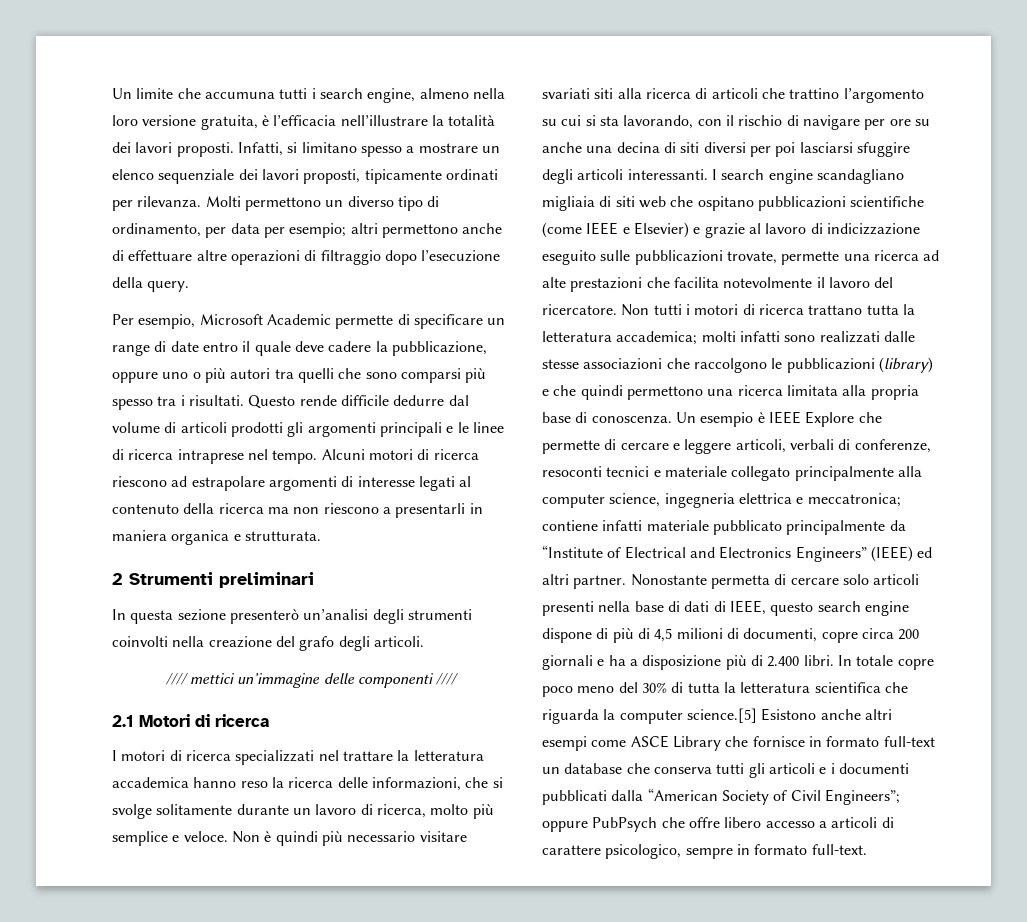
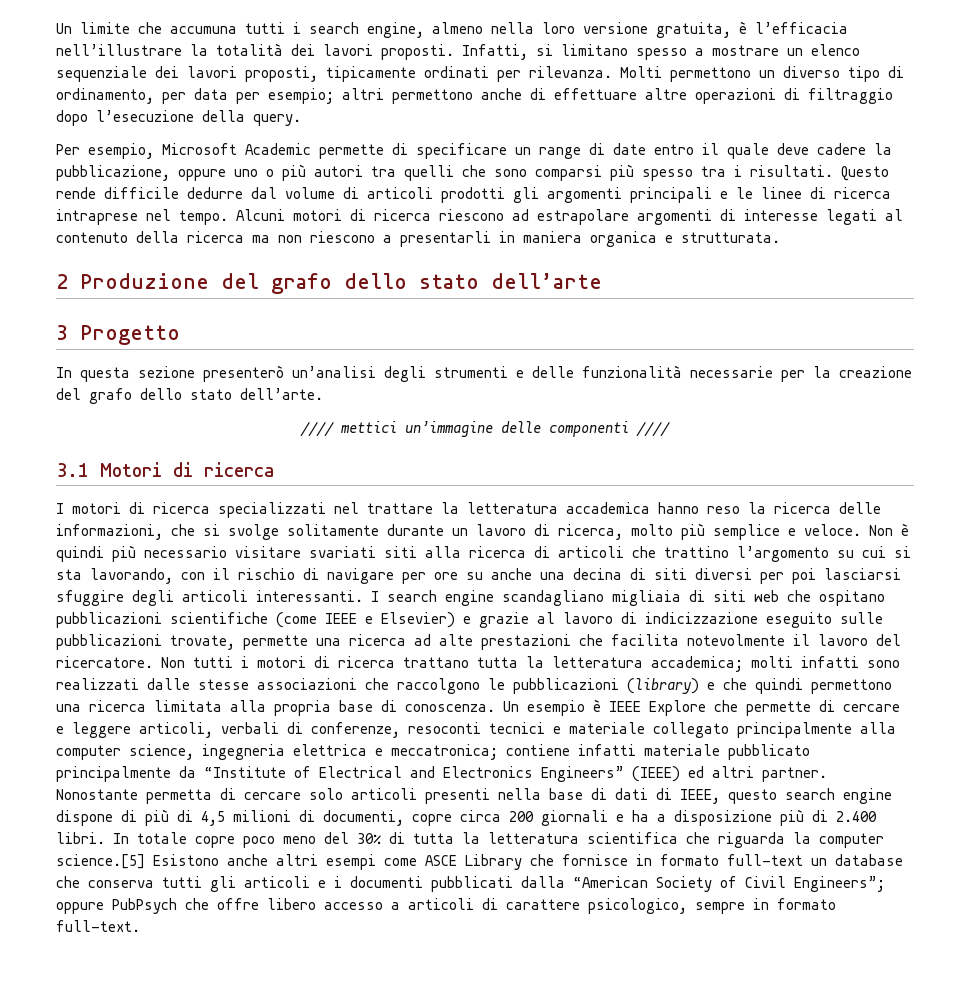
- 2 Strumenti preliminari
+ 2 Produzione del grafo dello stato dell’arte
+ 3 Progetto
- In questa sezione presenterò un’analisi degli strumenti coinvolti nella creazione del grafo degli articoli.
+ In questa sezione presenterò un’analisi degli strumenti e delle funzionalità necessarie per la creazione del grafo dello stato dell’arte.
- 2.1 Motori di ricerca
+ 3.1 Motori di ricerca

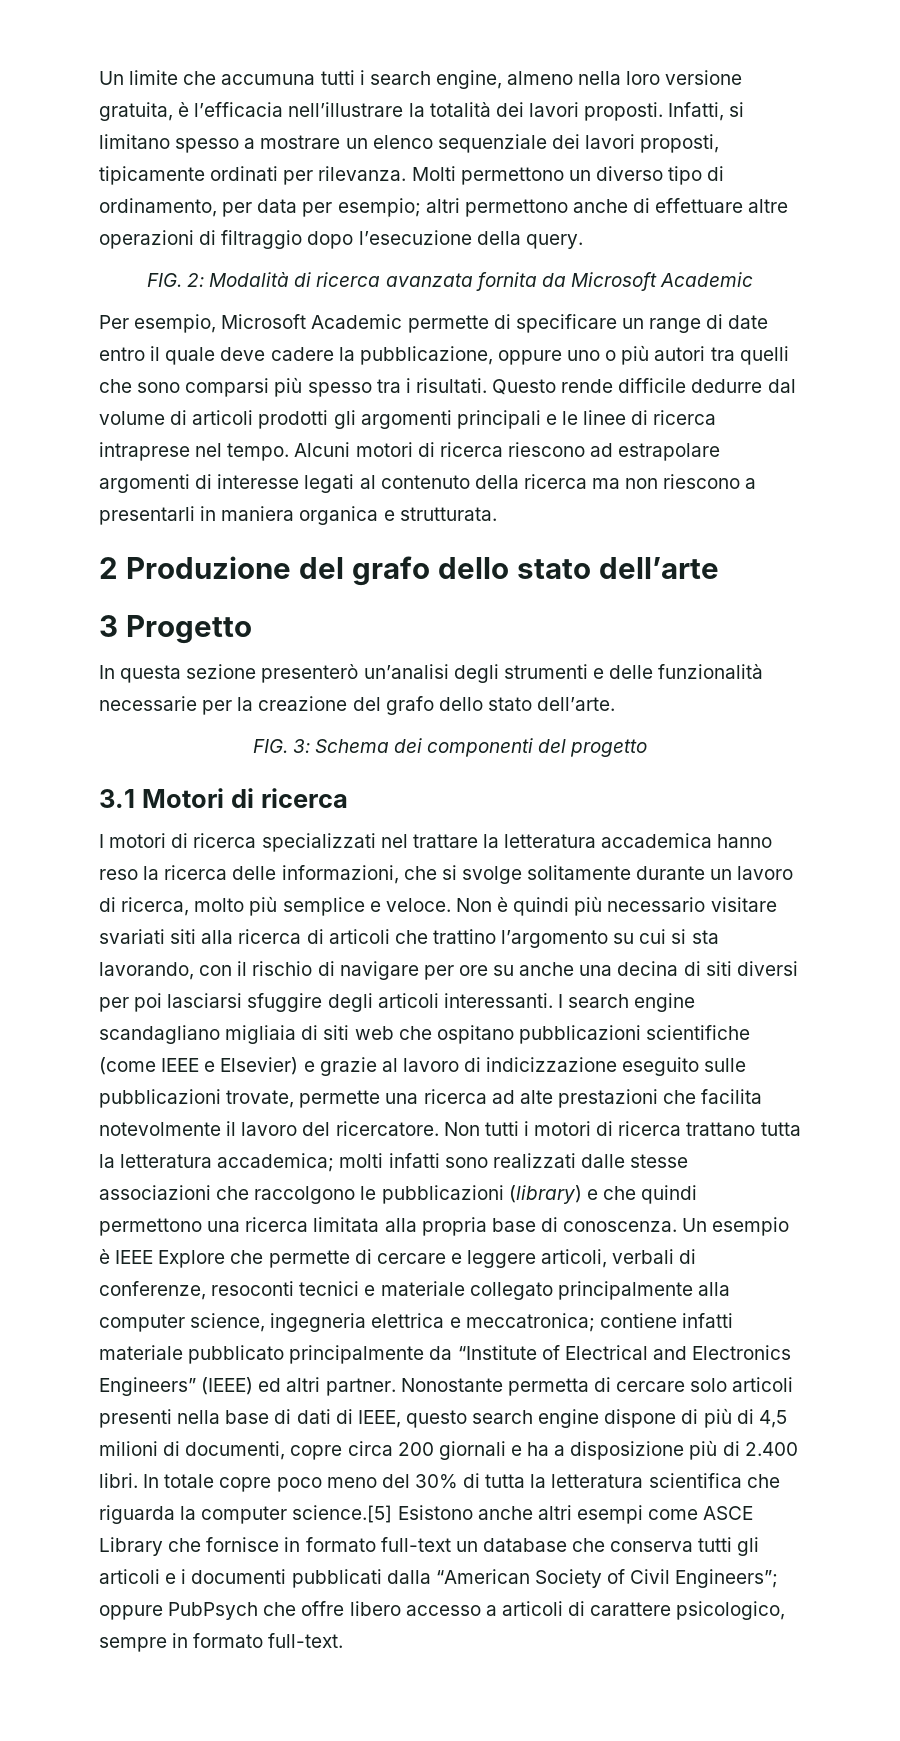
+ FIG. 2: Modalità di ricerca avanzata fornita da Microsoft Academic
- //// mettici un’immagine delle componenti ////
+ FIG. 3: Schema dei componenti del progetto

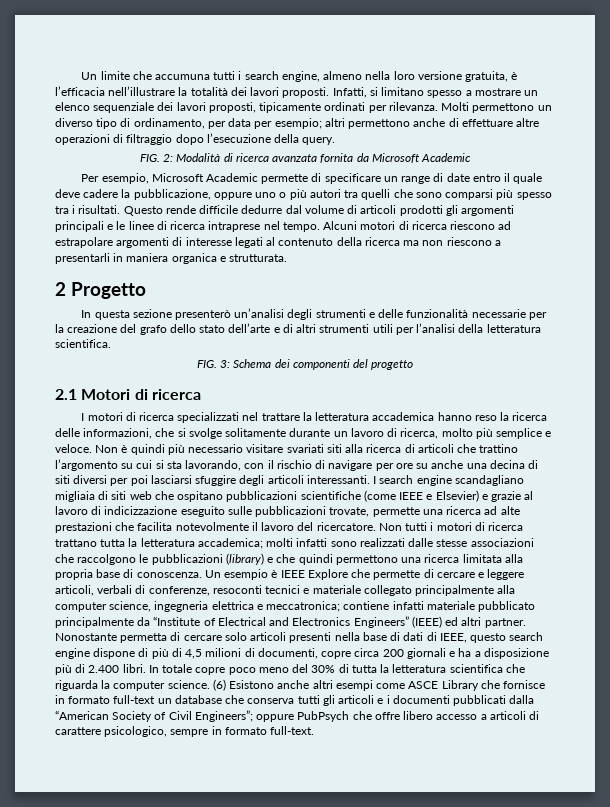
- 2 Produzione del grafo dello stato dell’arte
- 3 Progetto
+ 2 Progetto
- In questa sezione presenterò un’analisi degli strumenti e delle funzionalità necessarie per la creazione del grafo dello stato dell’arte.
+ In questa sezione presenterò un’analisi degli strumenti e delle funzionalità necessarie per la creazione del grafo dello stato dell’arte e di altri strumenti utili per l’analisi della letteratura scientifica.
- 3.1 Motori di ricerca
+ 2.1 Motori di ricerca
- In totale copre poco meno del 30% di tutta la letteratura scientifica che riguarda la computer science.[5] Esistono anche altri esempi come ASCE Library che fornisce in formato full-text un database che conserva tutti gli articoli e i documenti pubblicati dalla “American Society of Civil Engineers”; oppure PubPsych che offre libero accesso a articoli di carattere psicologico, sempre in formato full-text.
+ In totale copre poco meno del 30% di tutta la letteratura scientifica che riguarda la computer science. (6) Esistono anche altri esempi come ASCE Library che fornisce in formato full-text un database che conserva tutti gli articoli e i documenti pubblicati dalla “American Society of Civil Engineers”; oppure PubPsych che offre libero accesso a articoli di carattere psicologico, sempre in formato full-text.

